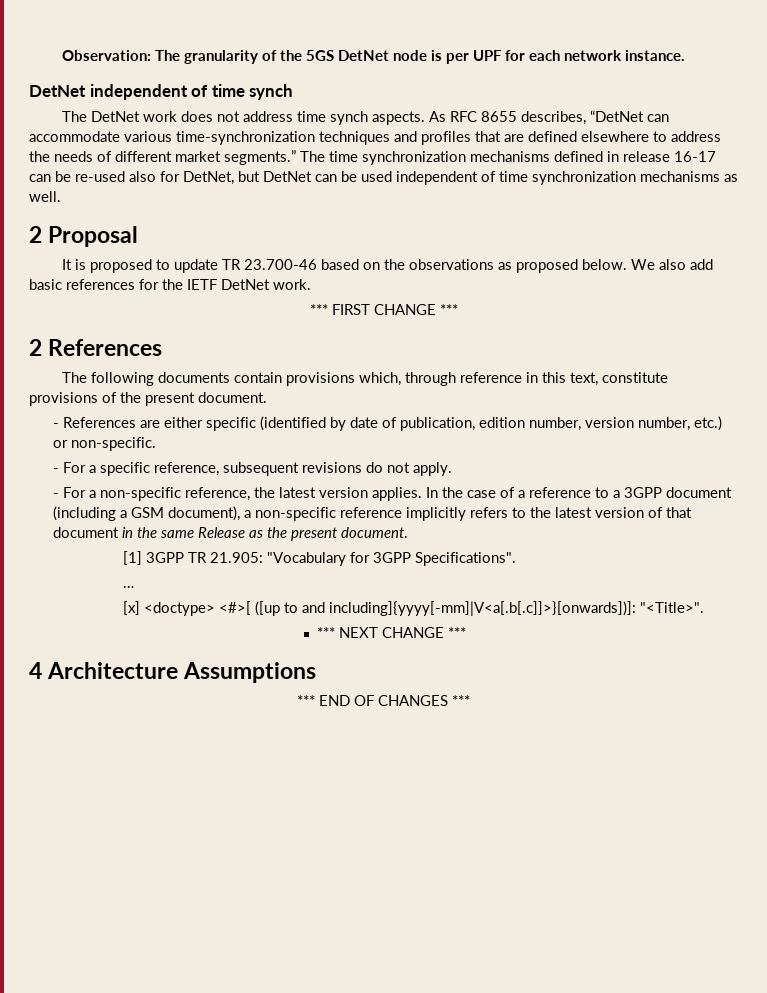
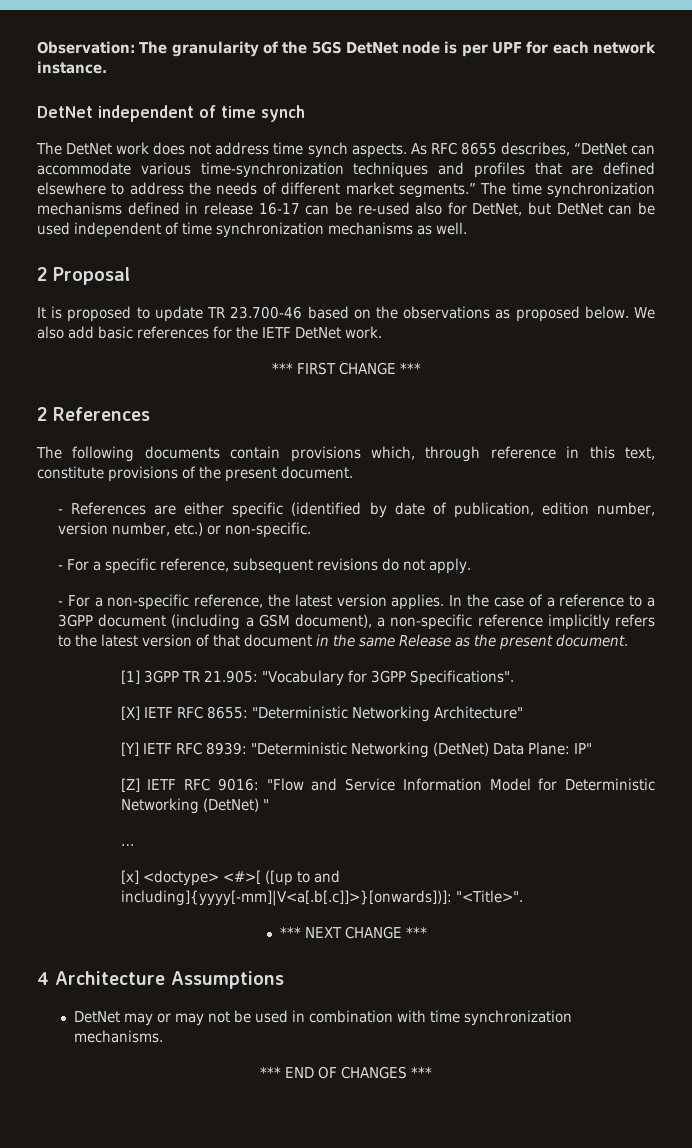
+ [X] IETF RFC 8655: "Deterministic Networking Architecture"
+ [Y] IETF RFC 8939: "Deterministic Networking (DetNet) Data Plane: IP"
+ [Z] IETF RFC 9016: "Flow and Service Information Model for Deterministic Networking (DetNet) "
+ DetNet may or may not be used in combination with time synchronization mechanisms.

